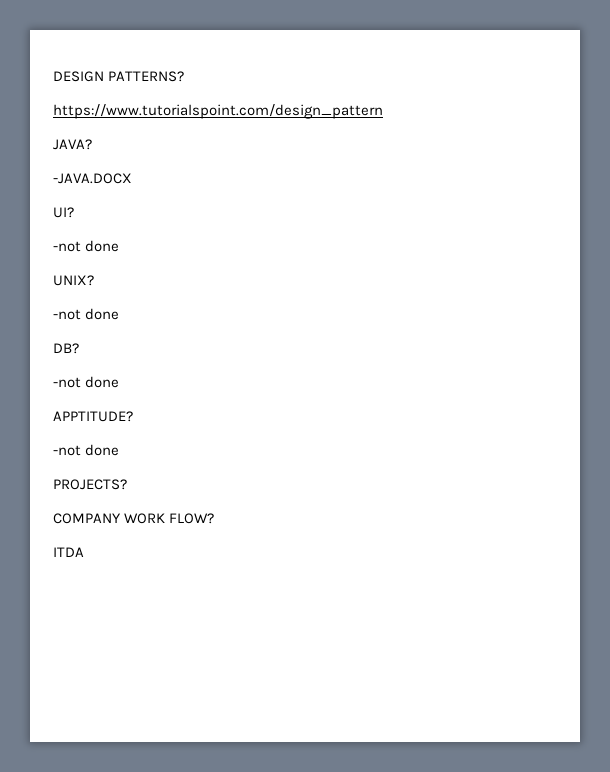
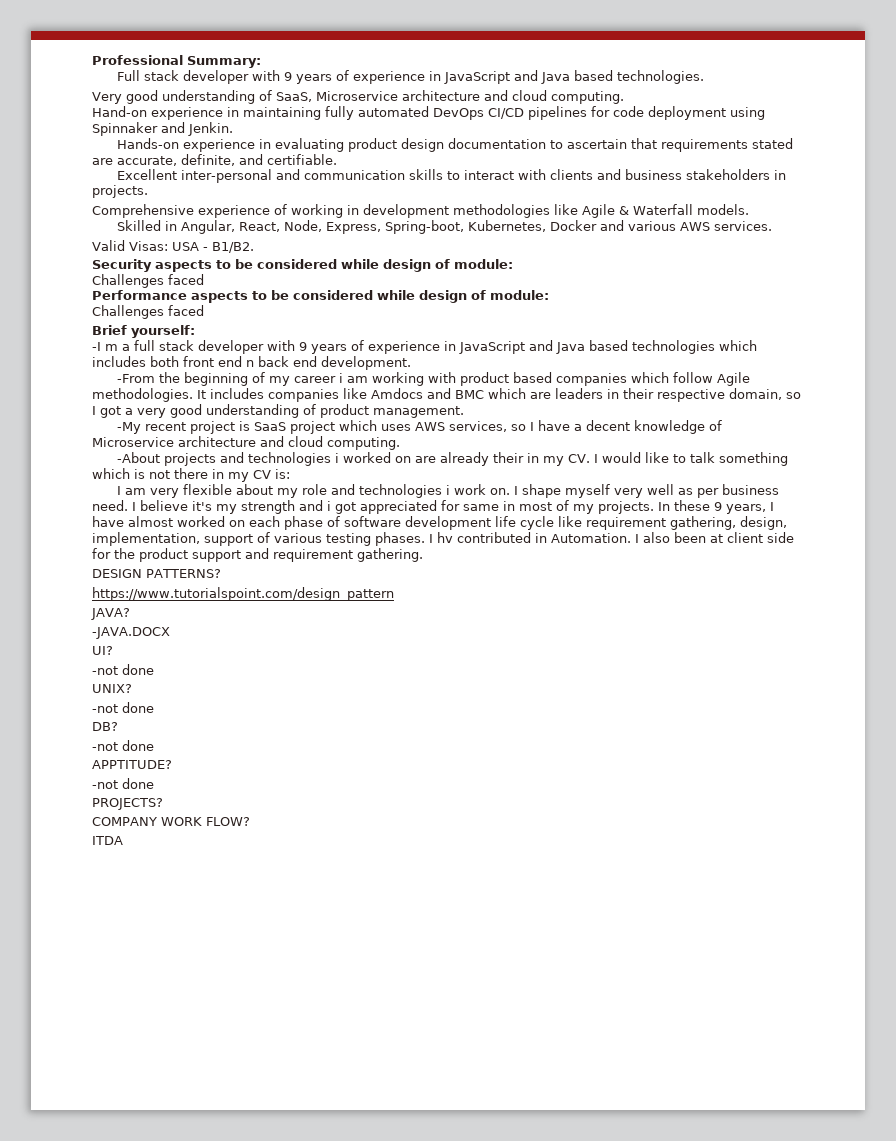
+ Professional Summary:
+ Full stack developer with 9 years of experience in JavaScript and Java based technologies.
+ Very good understanding of SaaS, Microservice architecture and cloud computing.
+ Hand-on experience in maintaining fully automated DevOps CI/CD pipelines for code deployment using Spinnaker and Jenkin.
+ Hands-on experience in evaluating product design documentation to ascertain that requirements stated are accurate, definite, and certifiable.
+ Excellent inter-personal and communication skills to interact with clients and business stakeholders in projects.
+ Comprehensive experience of working in development methodologies like Agile & Waterfall models.
+ Skilled in Angular, React, Node, Express, Spring-boot, Kubernetes, Docker and various AWS services.
+ Valid Visas: USA - B1/B2.
+ Security aspects to be considered while design of module:
+ Challenges faced
+ Performance aspects to be considered while design of module:
+ Challenges faced
+ Brief yourself:
+ -I m a full stack developer with 9 years of experience in JavaScript and Java based technologies which includes both front end n back end development.
+ -From the beginning of my career i am working with product based companies which follow Agile methodologies. It includes companies like Amdocs and BMC which are leaders in their respective domain, so I got a very good understanding of product management.
+ -My recent project is SaaS project which uses AWS services, so I have a decent knowledge of Microservice architecture and cloud computing.
+ -About projects and technologies i worked on are already their in my CV. I would like to talk something which is not there in my CV is:
+ I am very flexible about my role and technologies i work on. I shape myself very well as per business need. I believe it's my strength and i got appreciated for same in most of my projects. In these 9 years, I have almost worked on each phase of software development life cycle like requirement gathering, design, implementation, support of various testing phases. I hv contributed in Automation. I also been at client side for the product support and requirement gathering.

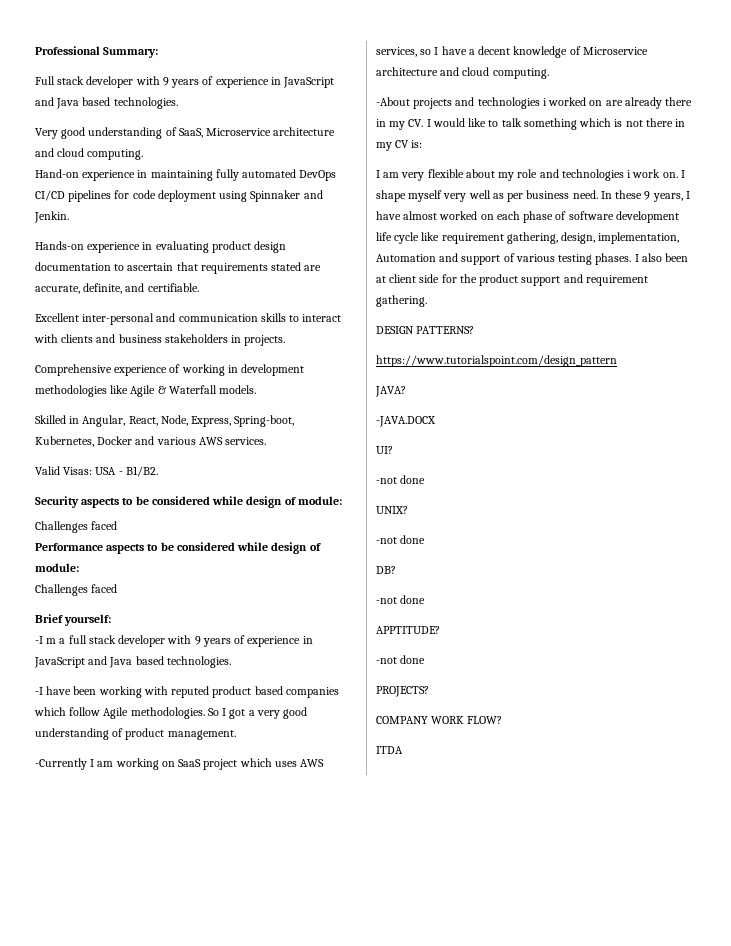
- -I m a full stack developer with 9 years of experience in JavaScript and Java based technologies which includes both front end n back end development.
- -From the beginning of my career i am working with product based companies which follow Agile methodologies.
+ -I m a full stack developer with 9 years of experience in JavaScript and Java based technologies.
+ -I have been working with reputed product based companies which follow Agile methodologies.
- It includes companies like Amdocs and BMC which are leaders in their respective domain, so I got a very good understanding of product management.
+ So I got a very good understanding of product management.
- -My recent project is SaaS project which uses AWS services, so I have a decent knowledge of Microservice architecture and cloud computing.
+ -Currently I am working on SaaS project which uses AWS services, so I have a decent knowledge of Microservice architecture and cloud computing.
- -About projects and technologies i worked on are already their in my CV. I would like to talk something which is not there in my CV is:
+ -About projects and technologies i worked on are already there in my CV. I would like to talk something which is not there in my CV is:
- I believe it's my strength and i got appreciated for same in most of my projects.
- In these 9 years, I have almost worked on each phase of software development life cycle like requirement gathering, design, implementation, support of various testing phases.
+ In these 9 years, I have almost worked on each phase of software development life cycle like requirement gathering, design, implementation, Automation and support of various testing phases.
- I hv contributed in Automation. I also been at client side for the product support and requirement gathering.
+ I also been at client side for the product support and requirement gathering.

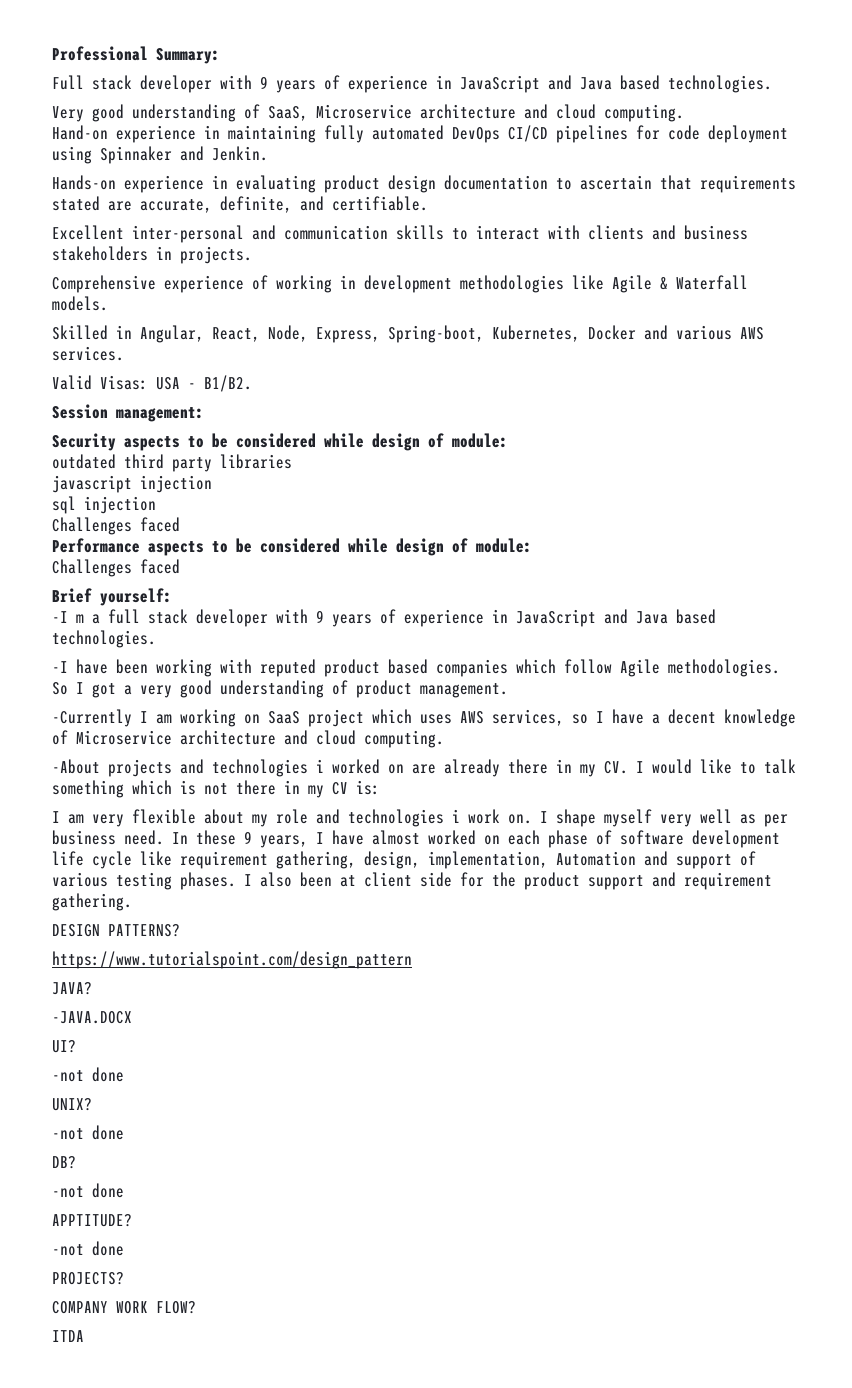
+ Session management:
+ outdated third party libraries
+ javascript injection
+ sql injection

